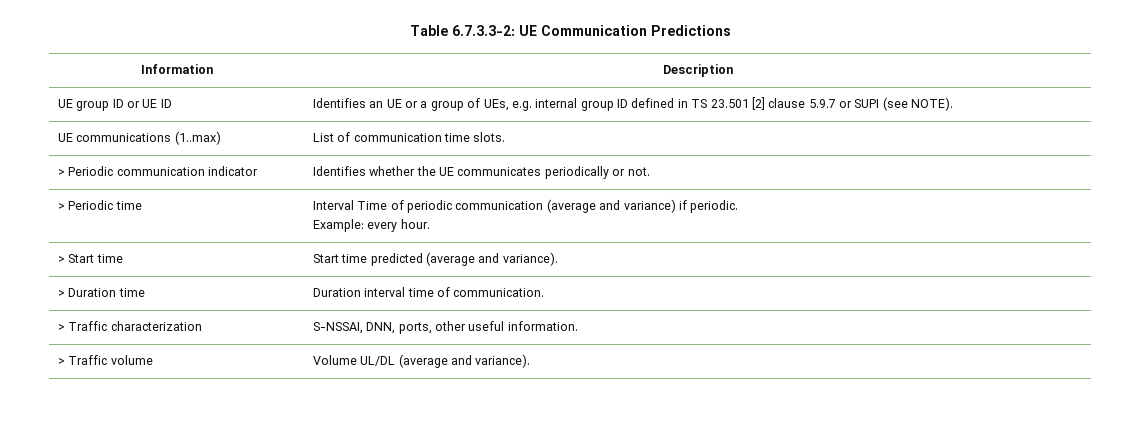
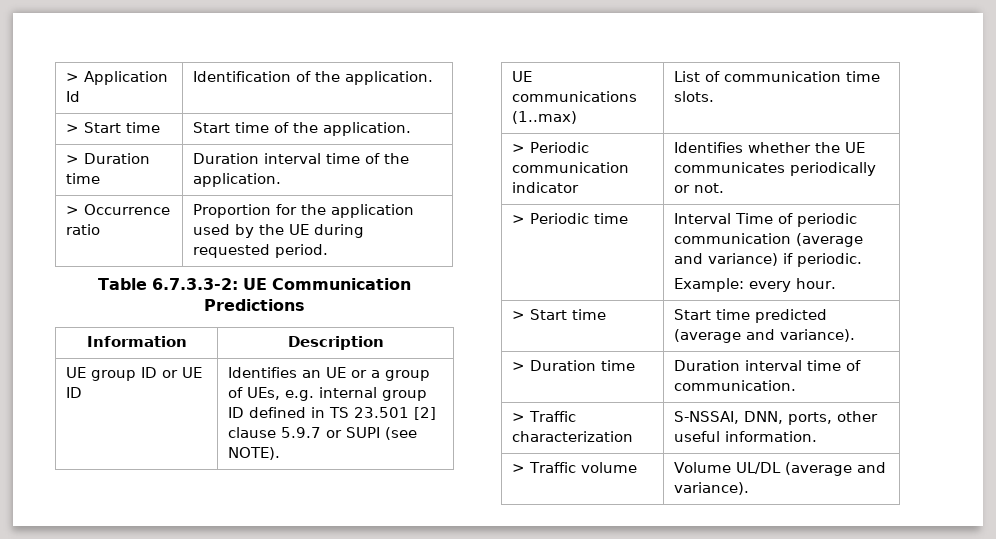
+ > Application Id | Identification of the application.
+ > Start time | Start time of the application.
+ > Duration time | Duration interval time of the application.
+ > Occurrence ratio | Proportion for the application used by the UE during requested period.

